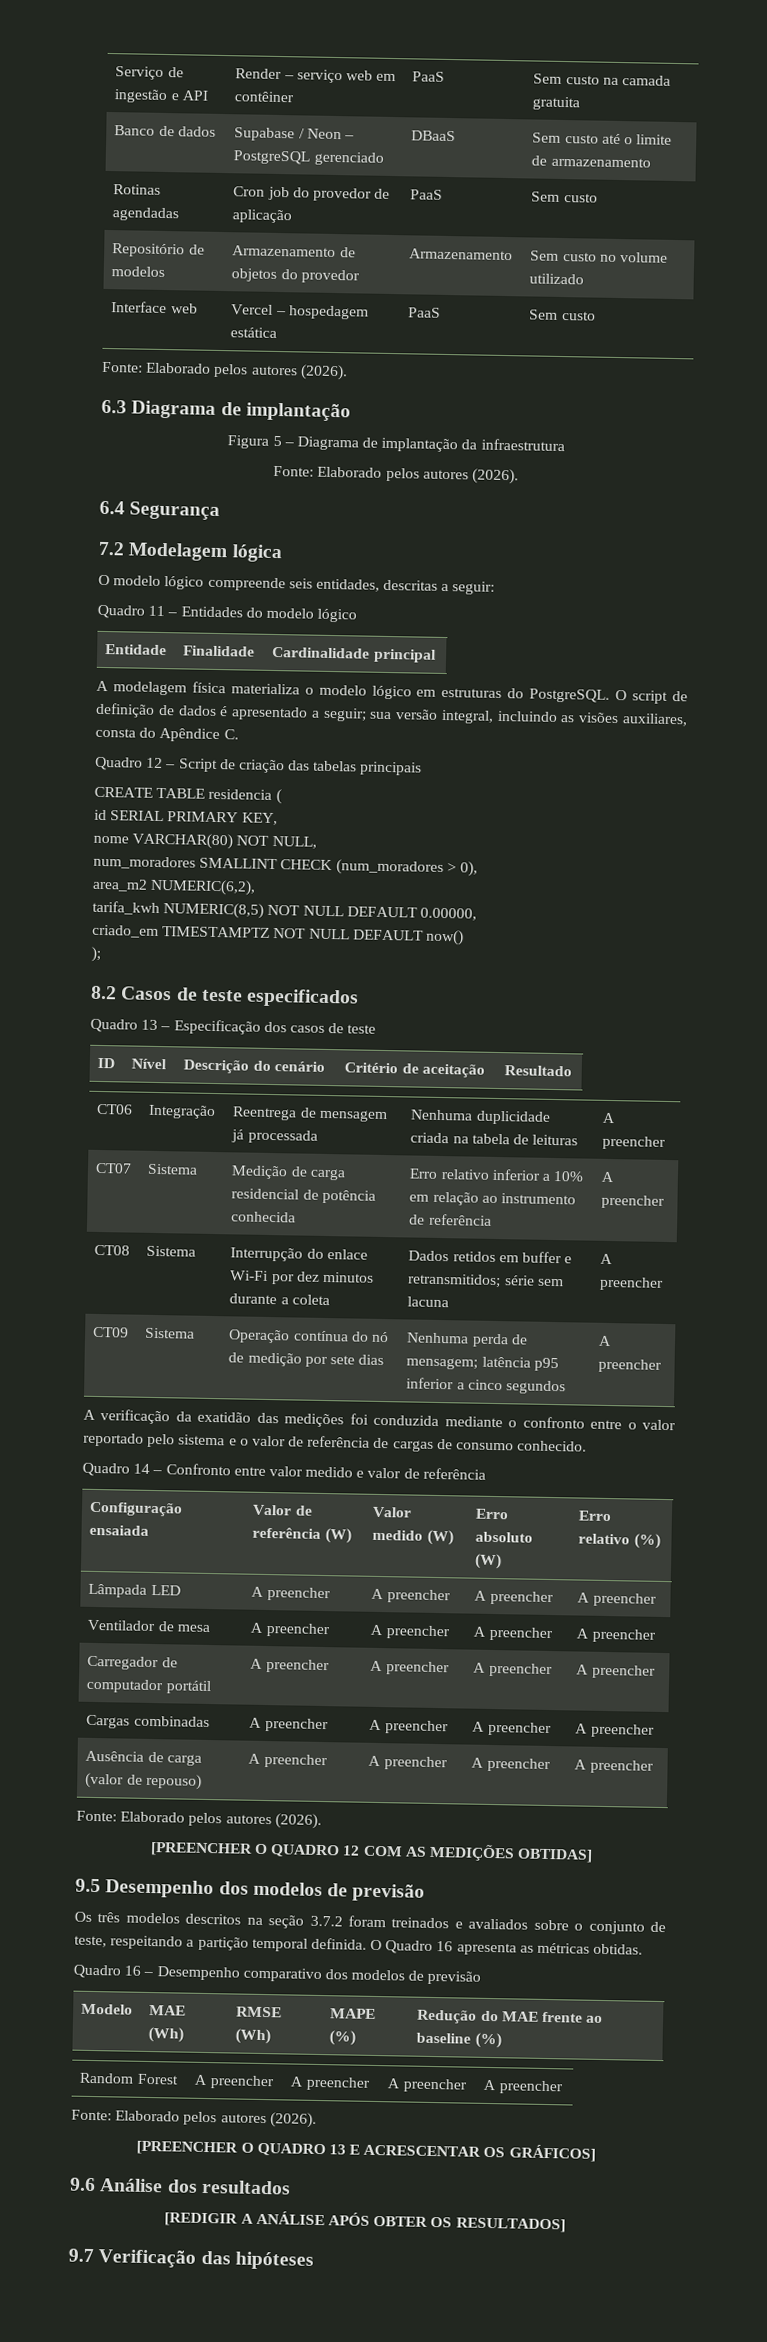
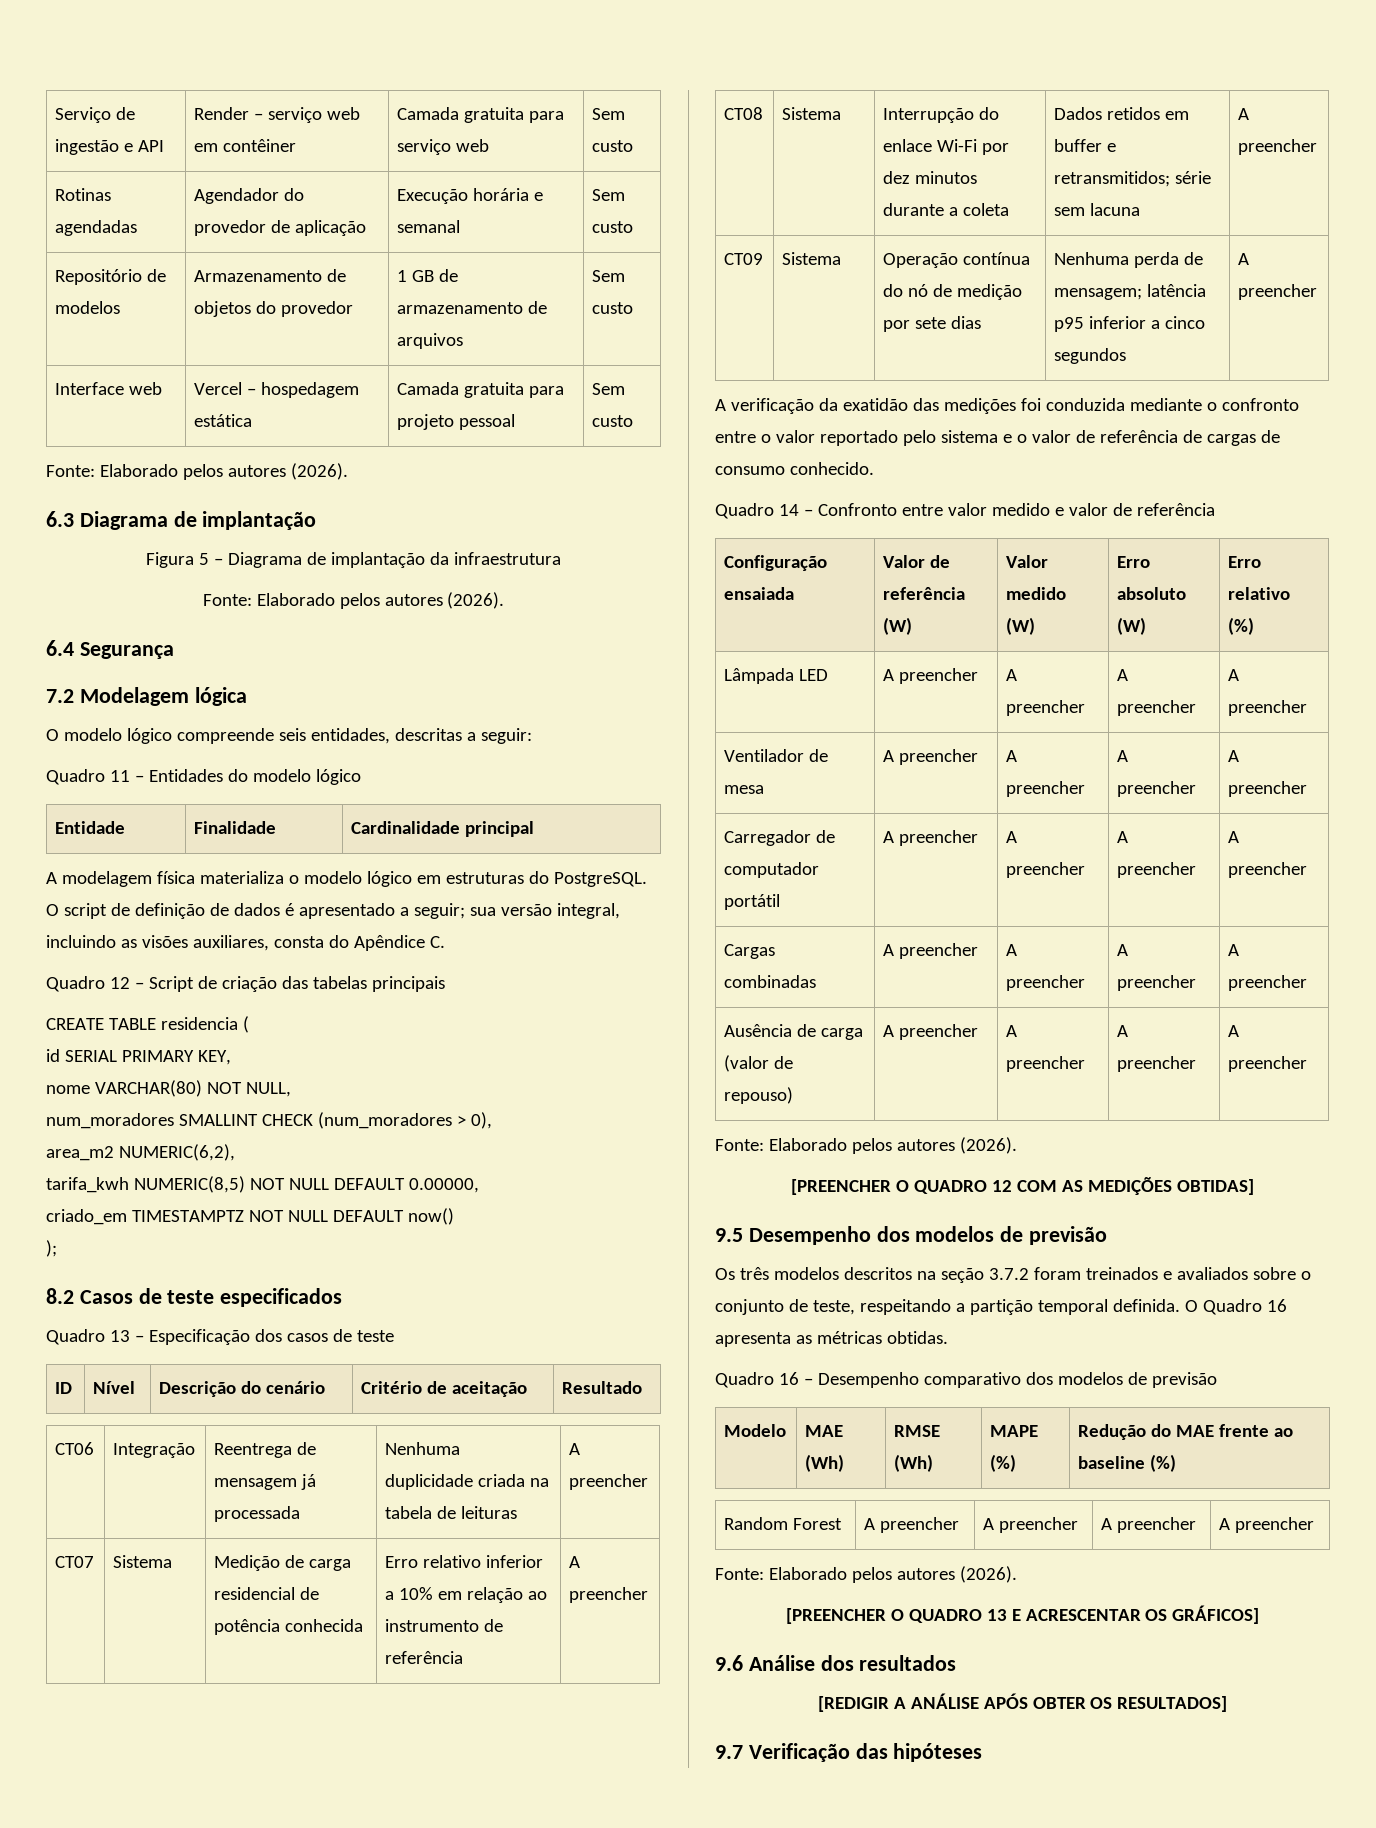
- Serviço de ingestão e API | Render – serviço web em contêiner | PaaS | Sem custo na camada gratuita
- Banco de dados | Supabase / Neon – PostgreSQL gerenciado | DBaaS | Sem custo até o limite de armazenamento
+ Serviço de ingestão e API | Render – serviço web em contêiner | Camada gratuita para serviço web | Sem custo
- Rotinas agendadas | Cron job do provedor de aplicação | PaaS | Sem custo
+ Rotinas agendadas | Agendador do provedor de aplicação | Execução horária e semanal | Sem custo
- Repositório de modelos | Armazenamento de objetos do provedor | Armazenamento | Sem custo no volume utilizado
+ Repositório de modelos | Armazenamento de objetos do provedor | 1 GB de armazenamento de arquivos | Sem custo
- Interface web | Vercel – hospedagem estática | PaaS | Sem custo
+ Interface web | Vercel – hospedagem estática | Camada gratuita para projeto pessoal | Sem custo

